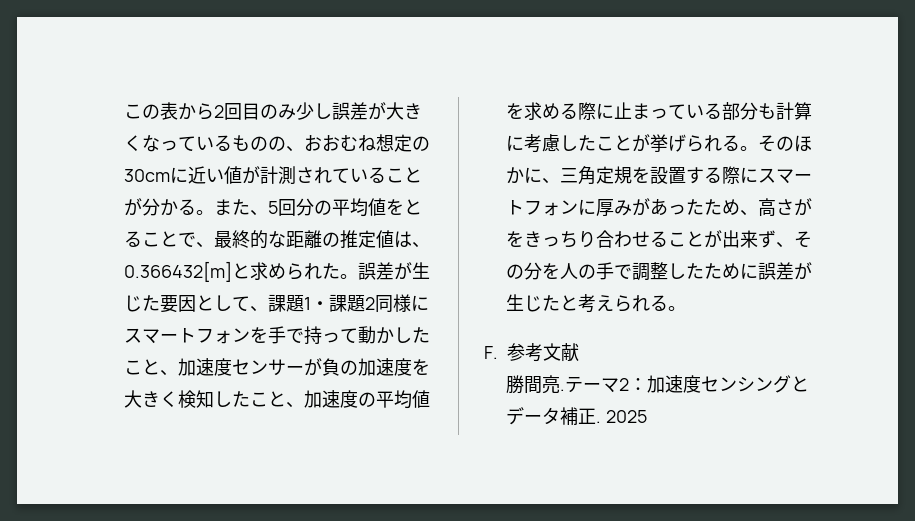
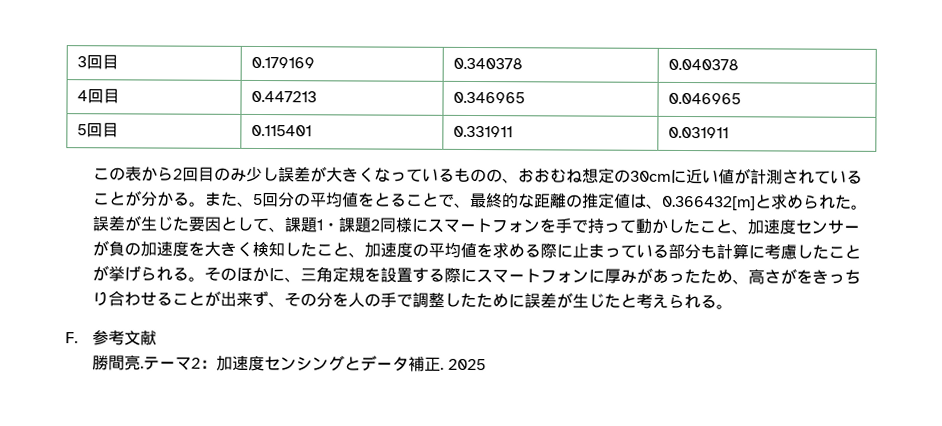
+ 3回目 | 0.179169 | 0.340378 | 0.040378
+ 4回目 | 0.447213 | 0.346965 | 0.046965
+ 5回目 | 0.115401 | 0.331911 | 0.031911

